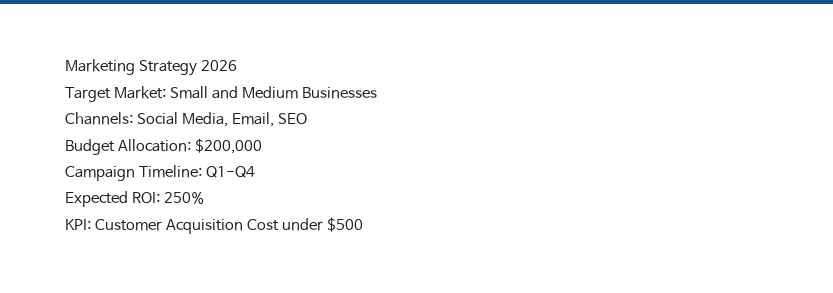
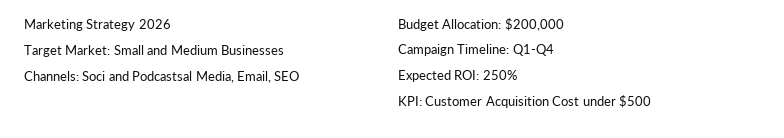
- Channels: Social Media, Email, SEO
+ Channels: Soci and Podcastsal Media, Email, SEO

